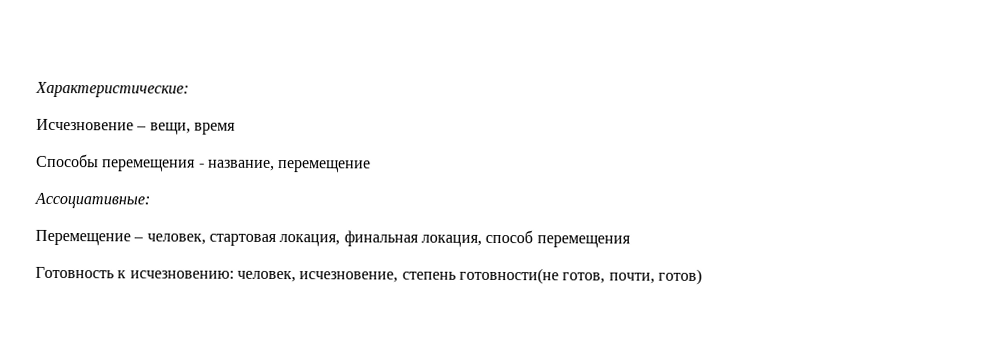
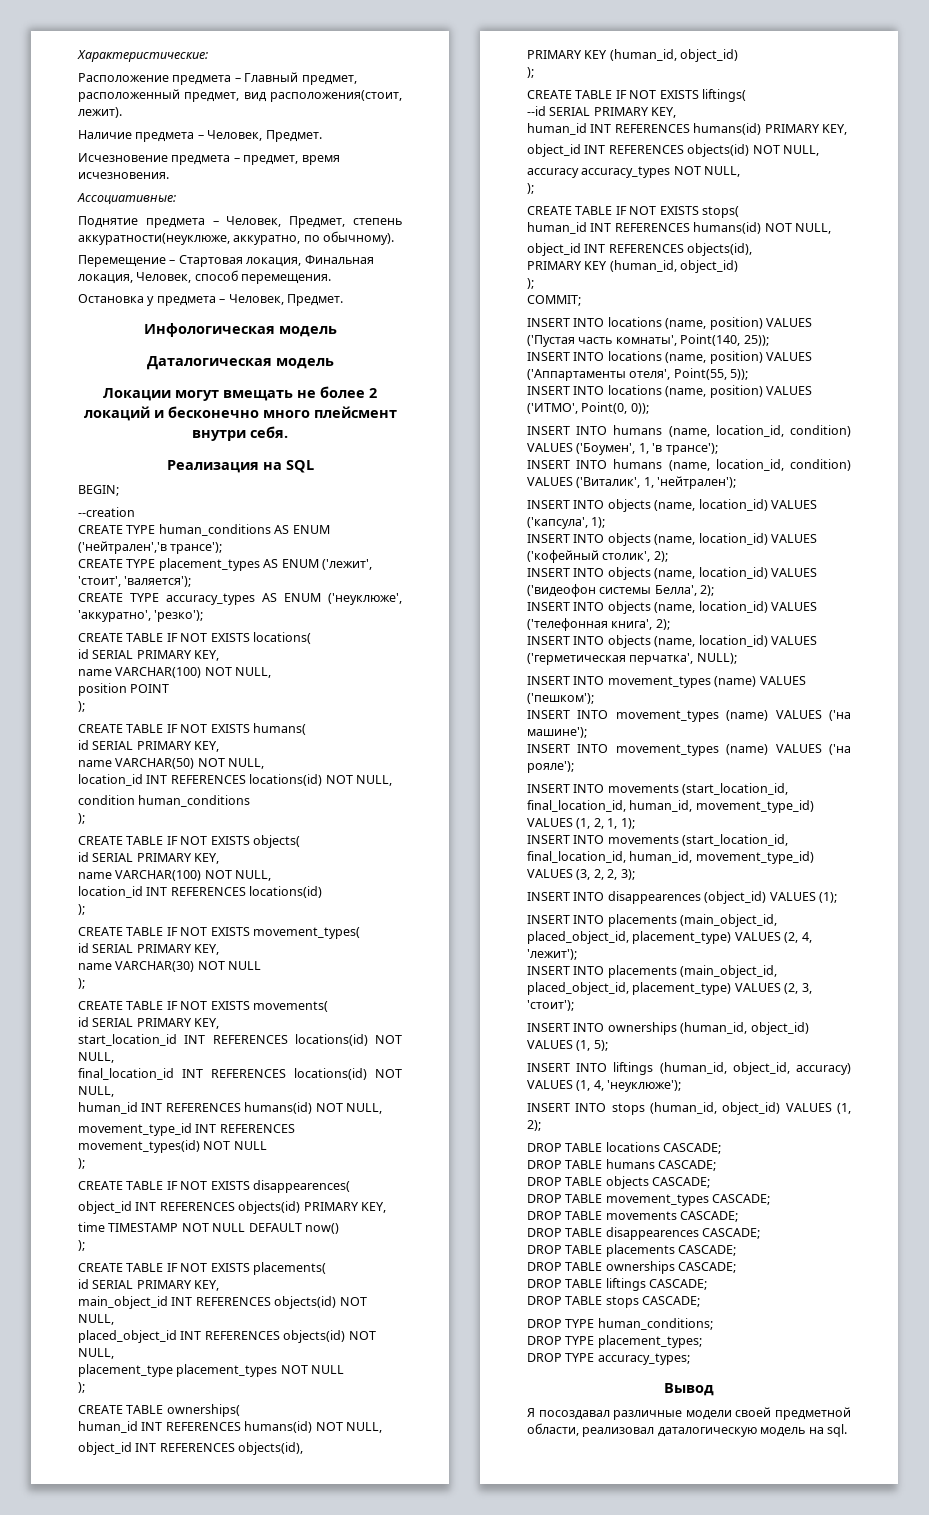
- Исчезновение – вещи, время
- Способы перемещения - название, перемещение
+ Расположение предмета – Главный предмет, расположенный предмет, вид расположения(стоит, лежит).
+ Наличие предмета – Человек, Предмет.
+ Исчезновение предмета – предмет, время исчезновения.
  Ассоциативные:
- Перемещение – человек, стартовая локация, финальная локация, способ перемещения
- Готовность к исчезновению: человек, исчезновение, степень готовности(не готов, почти, готов)
+ Поднятие предмета – Человек, Предмет, степень аккуратности(неуклюже, аккуратно, по обычному).
+ Перемещение – Стартовая локация, Финальная локация, Человек, способ перемещения.
+ Остановка у предмета – Человек, Предмет.
+ Инфологическая модель
+ Даталогическая модель
+ Локации могут вмещать не более 2 локаций и бесконечно много плейсмент внутри себя.
+ Реализация на SQL
+ BEGIN;
+ --creation
+ CREATE TYPE human_conditions AS ENUM ('нейтрален','в трансе');
+ CREATE TYPE placement_types AS ENUM ('лежит', 'стоит', 'валяется');
+ CREATE TYPE accuracy_types AS ENUM ('неуклюже', 'аккуратно', 'резко');
+ CREATE TABLE IF NOT EXISTS locations(
+ id SERIAL PRIMARY KEY,
+ name VARCHAR(100) NOT NULL,
+ position POINT
+ );
+ CREATE TABLE IF NOT EXISTS humans(
+ id SERIAL PRIMARY KEY,
+ name VARCHAR(50) NOT NULL,
+ location_id INT REFERENCES locations(id) NOT NULL,
+ condition human_conditions
+ );
+ CREATE TABLE IF NOT EXISTS objects(
+ id SERIAL PRIMARY KEY,
+ name VARCHAR(100) NOT NULL,
+ location_id INT REFERENCES locations(id)
+ );
+ CREATE TABLE IF NOT EXISTS movement_types(
+ id SERIAL PRIMARY KEY,
+ name VARCHAR(30) NOT NULL
+ );
+ CREATE TABLE IF NOT EXISTS movements(
+ id SERIAL PRIMARY KEY,
+ start_location_id INT REFERENCES locations(id) NOT NULL,
+ final_location_id INT REFERENCES locations(id) NOT NULL,
+ human_id INT REFERENCES humans(id) NOT NULL,
+ movement_type_id INT REFERENCES movement_types(id) NOT NULL
+ );
+ CREATE TABLE IF NOT EXISTS disappearences(
+ object_id INT REFERENCES objects(id) PRIMARY KEY,
+ time TIMESTAMP NOT NULL DEFAULT now()
+ );
+ CREATE TABLE IF NOT EXISTS placements(
+ id SERIAL PRIMARY KEY,
+ main_object_id INT REFERENCES objects(id) NOT NULL,
+ placed_object_id INT REFERENCES objects(id) NOT NULL,
+ placement_type placement_types NOT NULL
+ );
+ CREATE TABLE ownerships(
+ human_id INT REFERENCES humans(id) NOT NULL,
+ object_id INT REFERENCES objects(id),
+ PRIMARY KEY (human_id, object_id)
+ );
+ CREATE TABLE IF NOT EXISTS liftings(
+ --id SERIAL PRIMARY KEY,
+ human_id INT REFERENCES humans(id) PRIMARY KEY,
+ object_id INT REFERENCES objects(id) NOT NULL,
+ accuracy accuracy_types NOT NULL,
+ );
+ CREATE TABLE IF NOT EXISTS stops(
+ human_id INT REFERENCES humans(id) NOT NULL,
+ object_id INT REFERENCES objects(id),
+ PRIMARY KEY (human_id, object_id)
+ );
+ COMMIT;
+ INSERT INTO locations (name, position) VALUES ('Пустая часть комнаты', Point(140, 25));
+ INSERT INTO locations (name, position) VALUES ('Аппартаменты отеля', Point(55, 5));
+ INSERT INTO locations (name, position) VALUES ('ИТМО', Point(0, 0));
+ INSERT INTO humans (name, location_id, condition) VALUES ('Боумен', 1, 'в трансе');
+ INSERT INTO humans (name, location_id, condition) VALUES ('Виталик', 1, 'нейтрален');
+ INSERT INTO objects (name, location_id) VALUES ('капсула', 1);
+ INSERT INTO objects (name, location_id) VALUES ('кофейный столик', 2);
+ INSERT INTO objects (name, location_id) VALUES ('видеофон системы Белла', 2);
+ INSERT INTO objects (name, location_id) VALUES ('телефонная книга', 2);
+ INSERT INTO objects (name, location_id) VALUES ('герметическая перчатка', NULL);
+ INSERT INTO movement_types (name) VALUES ('пешком');
+ INSERT INTO movement_types (name) VALUES ('на машине');
+ INSERT INTO movement_types (name) VALUES ('на рояле');
+ INSERT INTO movements (start_location_id, final_location_id, human_id, movement_type_id) VALUES (1, 2, 1, 1);
+ INSERT INTO movements (start_location_id, final_location_id, human_id, movement_type_id) VALUES (3, 2, 2, 3);
+ INSERT INTO disappearences (object_id) VALUES (1);
+ INSERT INTO placements (main_object_id, placed_object_id, placement_type) VALUES (2, 4, 'лежит');
+ INSERT INTO placements (main_object_id, placed_object_id, placement_type) VALUES (2, 3, 'стоит');
+ INSERT INTO ownerships (human_id, object_id) VALUES (1, 5);
+ INSERT INTO liftings (human_id, object_id, accuracy) VALUES (1, 4, 'неуклюже');
+ INSERT INTO stops (human_id, object_id) VALUES (1, 2);
+ DROP TABLE locations CASCADE;
+ DROP TABLE humans CASCADE;
+ DROP TABLE objects CASCADE;
+ DROP TABLE movement_types CASCADE;
+ DROP TABLE movements CASCADE;
+ DROP TABLE disappearences CASCADE;
+ DROP TABLE placements CASCADE;
+ DROP TABLE ownerships CASCADE;
+ DROP TABLE liftings CASCADE;
+ DROP TABLE stops CASCADE;
+ DROP TYPE human_conditions;
+ DROP TYPE placement_types;
+ DROP TYPE accuracy_types;
+ Вывод
+ Я посоздавал различные модели своей предметной области, реализовал даталогическую модель на sql.

